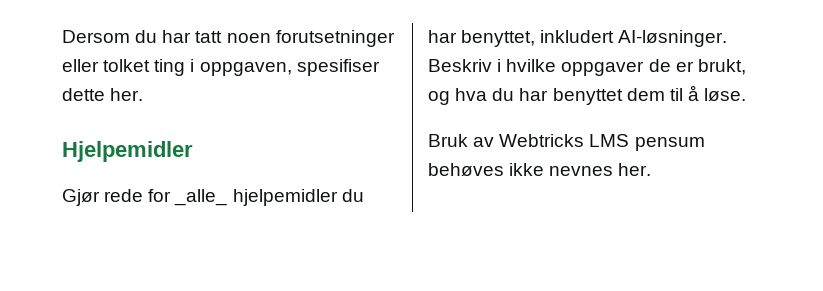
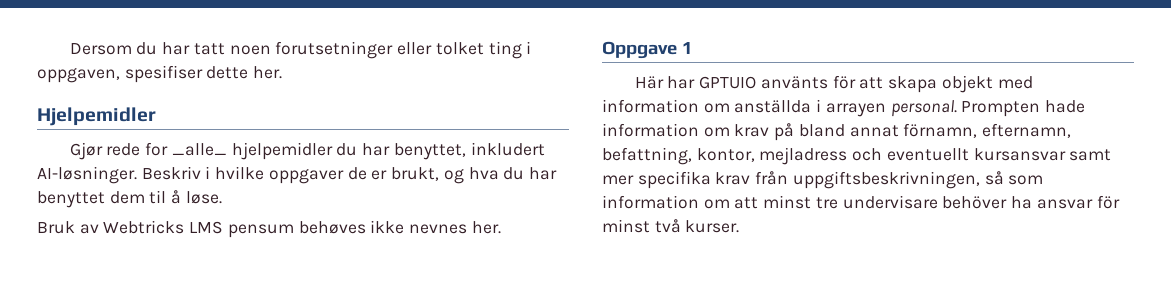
+ Oppgave 1
+ Här har GPTUIO använts för att skapa objekt med information om anställda i arrayen personal. Prompten hade information om krav på bland annat förnamn, efternamn, befattning, kontor, mejladress och eventuellt kursansvar samt mer specifika krav från uppgiftsbeskrivningen, så som information om att minst tre undervisare behöver ha ansvar för minst två kurser.

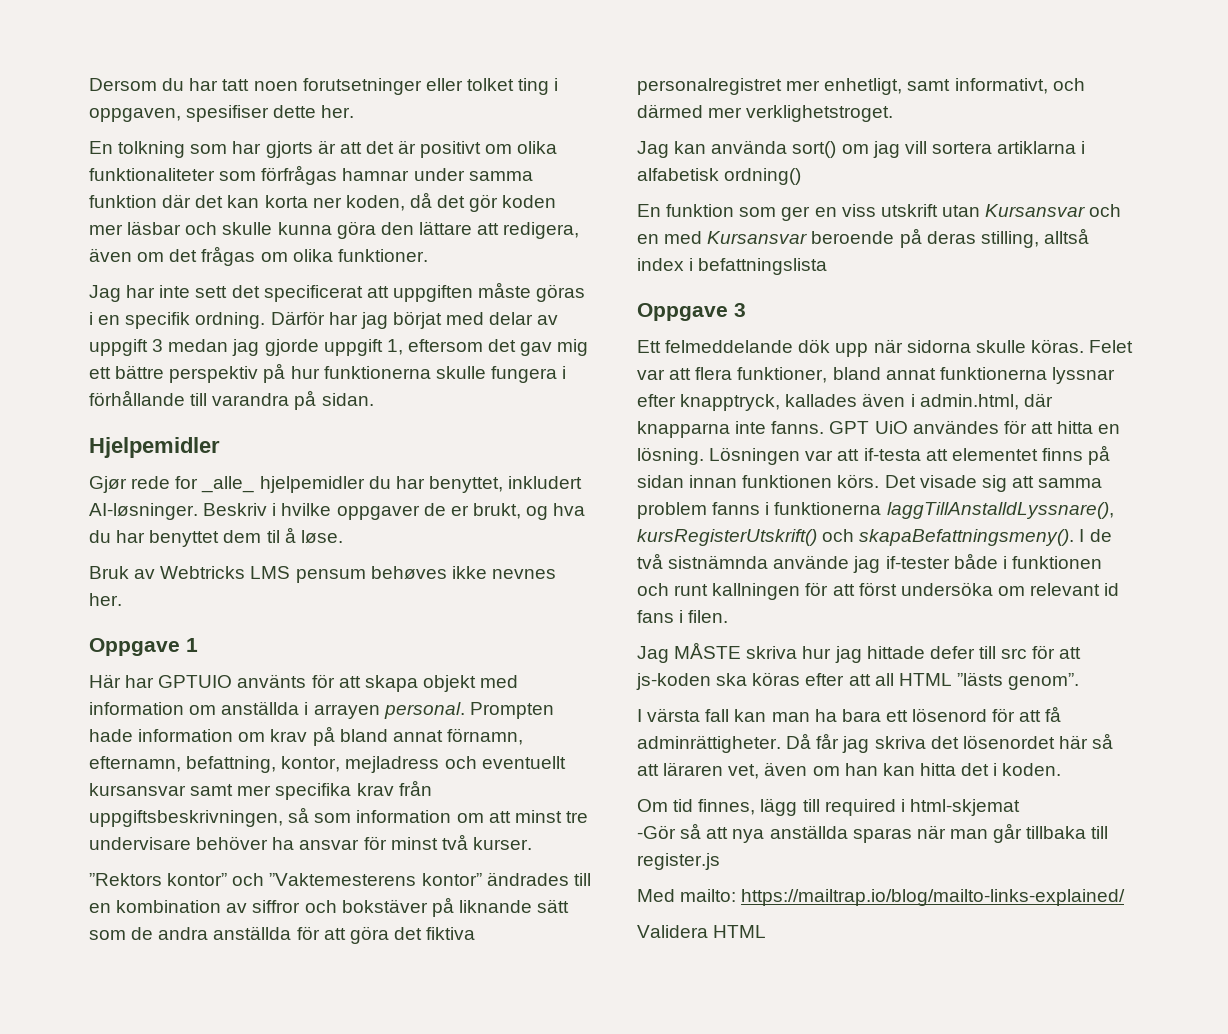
+ En tolkning som har gjorts är att det är positivt om olika funktionaliteter som förfrågas hamnar under samma funktion där det kan korta ner koden, då det gör koden mer läsbar och skulle kunna göra den lättare att redigera, även om det frågas om olika funktioner.
+ Jag har inte sett det specificerat att uppgiften måste göras i en specifik ordning. Därför har jag börjat med delar av uppgift 3 medan jag gjorde uppgift 1, eftersom det gav mig ett bättre perspektiv på hur funktionerna skulle fungera i förhållande till varandra på sidan.
+ ”Rektors kontor” och ”Vaktemesterens kontor” ändrades till en kombination av siffror och bokstäver på liknande sätt som de andra anställda för att göra det fiktiva personalregistret mer enhetligt, samt informativt, och därmed mer verklighetstroget.
+ Jag kan använda sort() om jag vill sortera artiklarna i alfabetisk ordning()
+ En funktion som ger en viss utskrift utan Kursansvar och en med Kursansvar beroende på deras stilling, alltså index i befattningslista
+ Oppgave 3
+ Ett felmeddelande dök upp när sidorna skulle köras. Felet var att flera funktioner, bland annat funktionerna lyssnar efter knapptryck, kallades även i admin.html, där knapparna inte fanns. GPT UiO användes för att hitta en lösning. Lösningen var att if-testa att elementet finns på sidan innan funktionen körs. Det visade sig att samma problem fanns i funktionerna laggTillAnstalldLyssnare(), kursRegisterUtskrift() och skapaBefattningsmeny(). I de två sistnämnda använde jag if-tester både i funktionen och runt kallningen för att först undersöka om relevant id fans i filen.
+ Jag MÅSTE skriva hur jag hittade defer till src för att js-koden ska köras efter att all HTML ”lästs genom”.
+ I värsta fall kan man ha bara ett lösenord för att få adminrättigheter. Då får jag skriva det lösenordet här så att läraren vet, även om han kan hitta det i koden.
+ Om tid finnes, lägg till required i html-skjemat
+ -Gör så att nya anställda sparas när man går tillbaka till register.js
+ Med mailto: https://mailtrap.io/blog/mailto-links-explained/
+ Validera HTML

